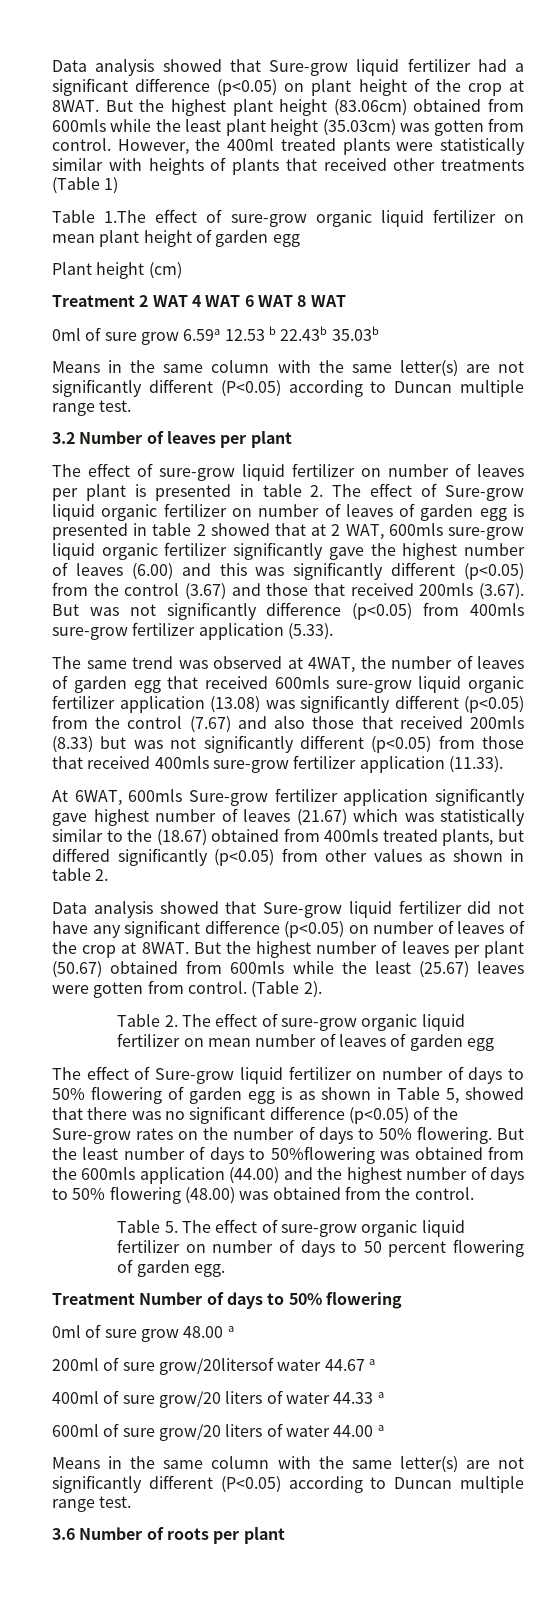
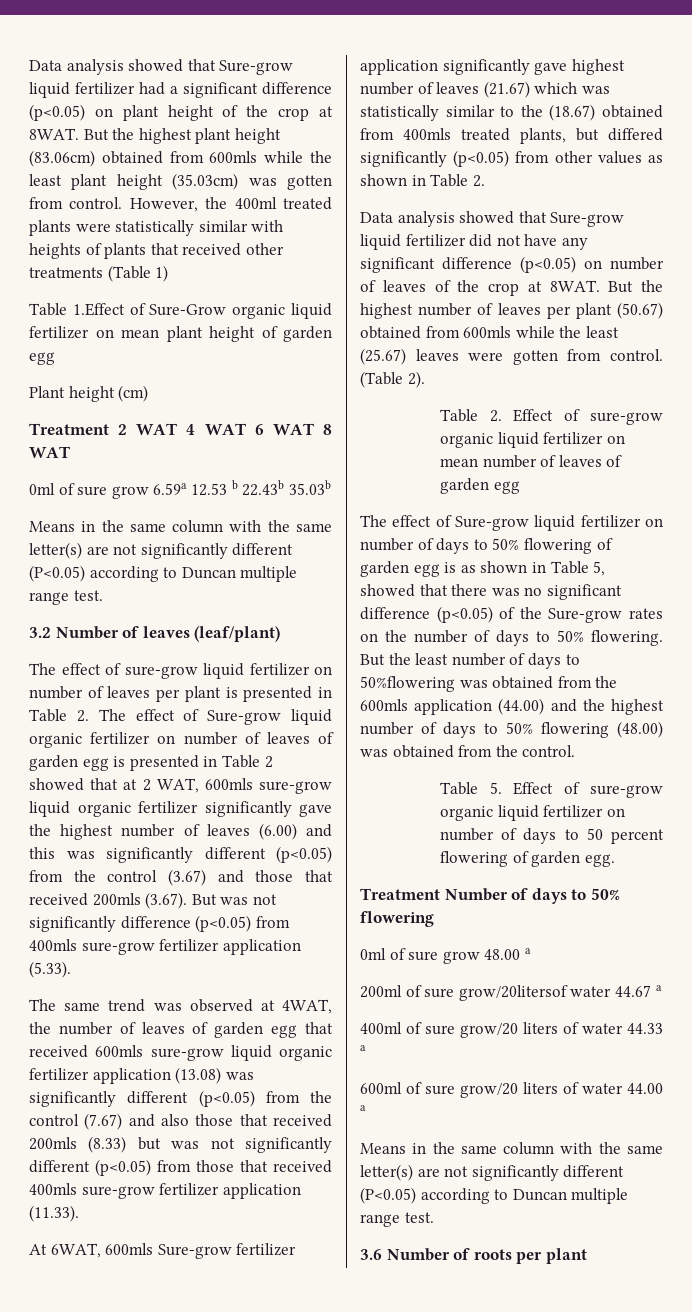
- Table 1.The effect of sure-grow organic liquid fertilizer on mean plant height of garden egg
+ Table 1.Effect of Sure-Grow organic liquid fertilizer on mean plant height of garden egg
- 3.2 Number of leaves per plant
+ 3.2 Number of leaves (leaf/plant)
- The effect of sure-grow liquid fertilizer on number of leaves per plant is presented in table 2. The effect of Sure-grow liquid organic fertilizer on number of leaves of garden egg is presented in table 2 showed that at 2 WAT, 600mls sure-grow liquid organic fertilizer significantly gave the highest number of leaves (6.00) and this was significantly different (p<0.05) from the control (3.67) and those that received 200mls (3.67). But was not significantly difference (p<0.05) from 400mls sure-grow fertilizer application (5.33).
+ The effect of sure-grow liquid fertilizer on number of leaves per plant is presented in Table 2. The effect of Sure-grow liquid organic fertilizer on number of leaves of garden egg is presented in Table 2 showed that at 2 WAT, 600mls sure-grow liquid organic fertilizer significantly gave the highest number of leaves (6.00) and this was significantly different (p<0.05) from the control (3.67) and those that received 200mls (3.67). But was not significantly difference (p<0.05) from 400mls sure-grow fertilizer application (5.33).
- At 6WAT, 600mls Sure-grow fertilizer application significantly gave highest number of leaves (21.67) which was statistically similar to the (18.67) obtained from 400mls treated plants, but differed significantly (p<0.05) from other values as shown in table 2.
+ At 6WAT, 600mls Sure-grow fertilizer application significantly gave highest number of leaves (21.67) which was statistically similar to the (18.67) obtained from 400mls treated plants, but differed significantly (p<0.05) from other values as shown in Table 2.
- Table 2. The effect of sure-grow organic liquid fertilizer on mean number of leaves of garden egg
+ Table 2. Effect of sure-grow organic liquid fertilizer on mean number of leaves of garden egg
- Table 5. The effect of sure-grow organic liquid fertilizer on number of days to 50 percent flowering of garden egg.
+ Table 5. Effect of sure-grow organic liquid fertilizer on number of days to 50 percent flowering of garden egg.

